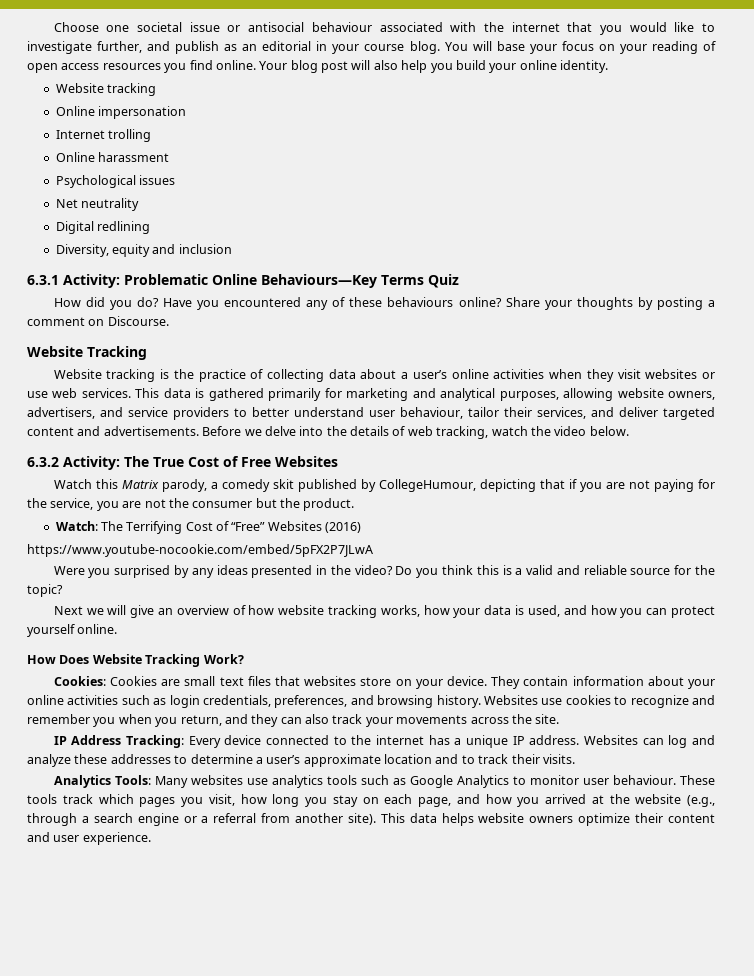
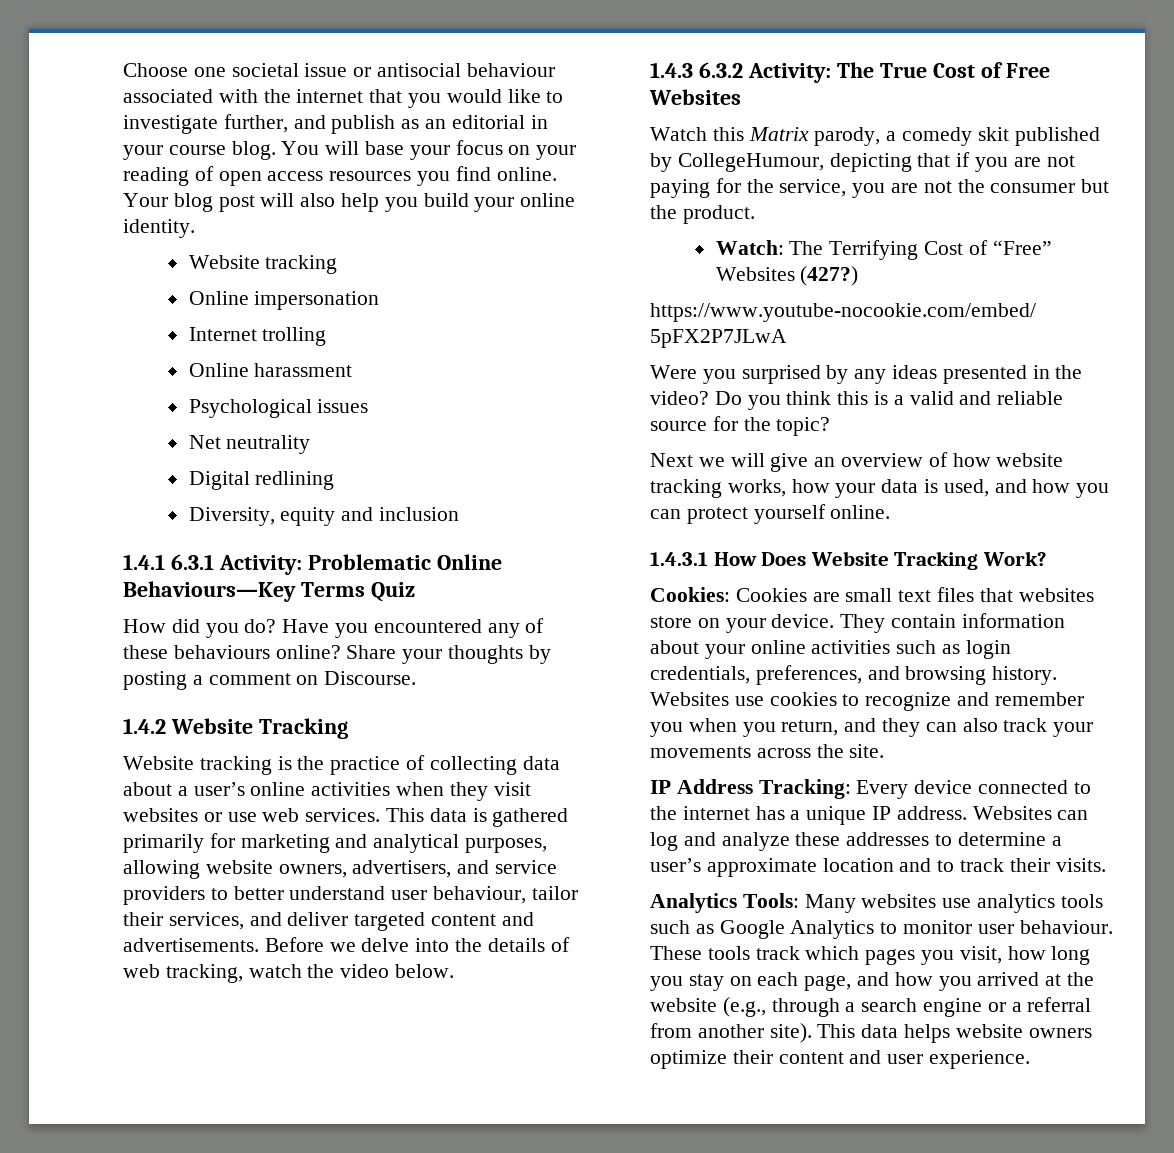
- 6.3.1 Activity: Problematic Online Behaviours—Key Terms Quiz
+ 1.4.1 6.3.1 Activity: Problematic Online Behaviours—Key Terms Quiz
  Share your thoughts by posting a comment on Discourse.
- Website Tracking
+ 1.4.2 Website Tracking
- 6.3.2 Activity: The True Cost of Free Websites
+ 1.4.3 6.3.2 Activity: The True Cost of Free Websites
- Watch: The Terrifying Cost of “Free” Websites (2016)
+ Watch: The Terrifying Cost of “Free” Websites (427?)
- How Does Website Tracking Work?
+ 1.4.3.1 How Does Website Tracking Work?

